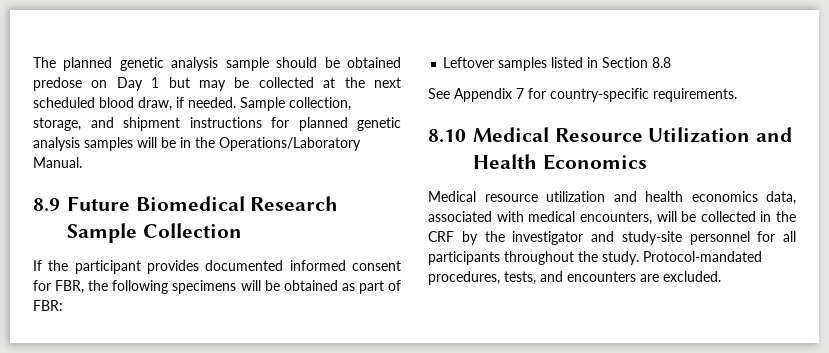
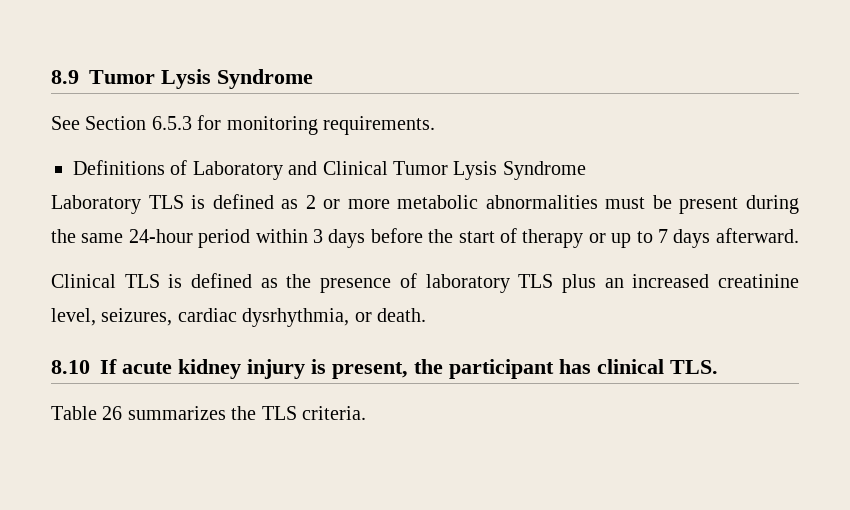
- The planned genetic analysis sample should be obtained predose on Day 1 but may be collected at the next scheduled blood draw, if needed. Sample collection, storage, and shipment instructions for planned genetic analysis samples will be in the Operations/Laboratory Manual.
- 8.9 Future Biomedical Research Sample Collection
- If the participant provides documented informed consent for FBR, the following specimens will be obtained as part of FBR:
- Leftover samples listed in Section 8.8
- See Appendix 7 for country-specific requirements.
- 8.10 Medical Resource Utilization and Health Economics
- Medical resource utilization and health economics data, associated with medical encounters, will be collected in the CRF by the investigator and study-site personnel for all participants throughout the study. Protocol-mandated procedures, tests, and encounters are excluded.
+ 8.9 Tumor Lysis Syndrome
+ See Section 6.5.3 for monitoring requirements.
+ Definitions of Laboratory and Clinical Tumor Lysis Syndrome
+ Laboratory TLS is defined as 2 or more metabolic abnormalities must be present during the same 24-hour period within 3 days before the start of therapy or up to 7 days afterward.
+ Clinical TLS is defined as the presence of laboratory TLS plus an increased creatinine level, seizures, cardiac dysrhythmia, or death.
+ 8.10 If acute kidney injury is present, the participant has clinical TLS.
+ Table 26 summarizes the TLS criteria.

